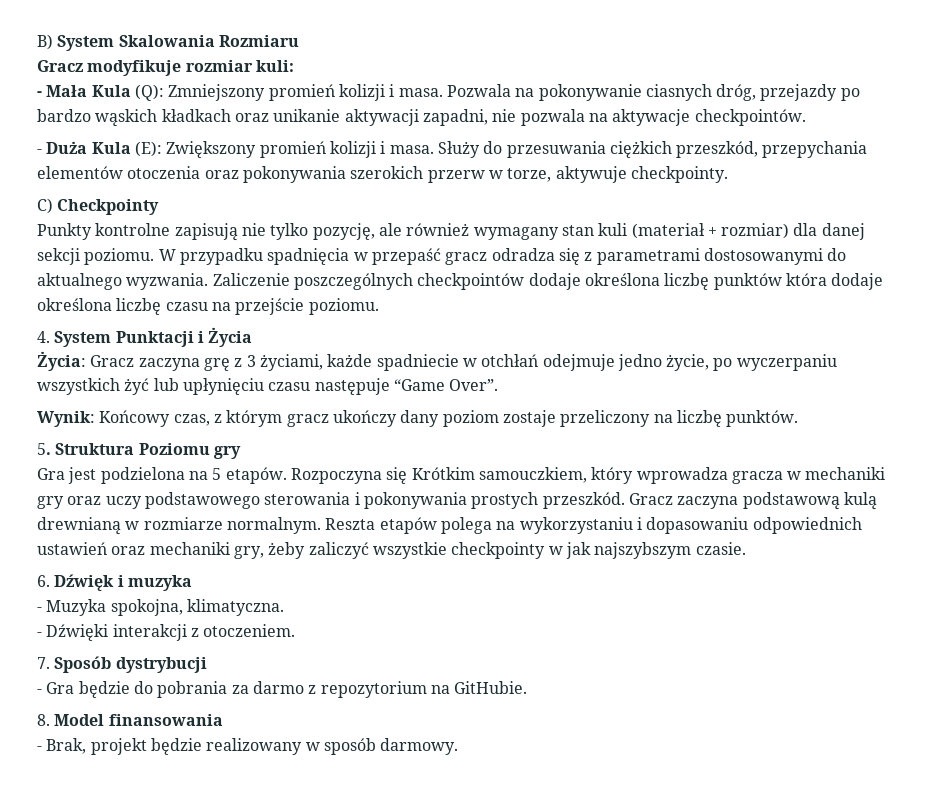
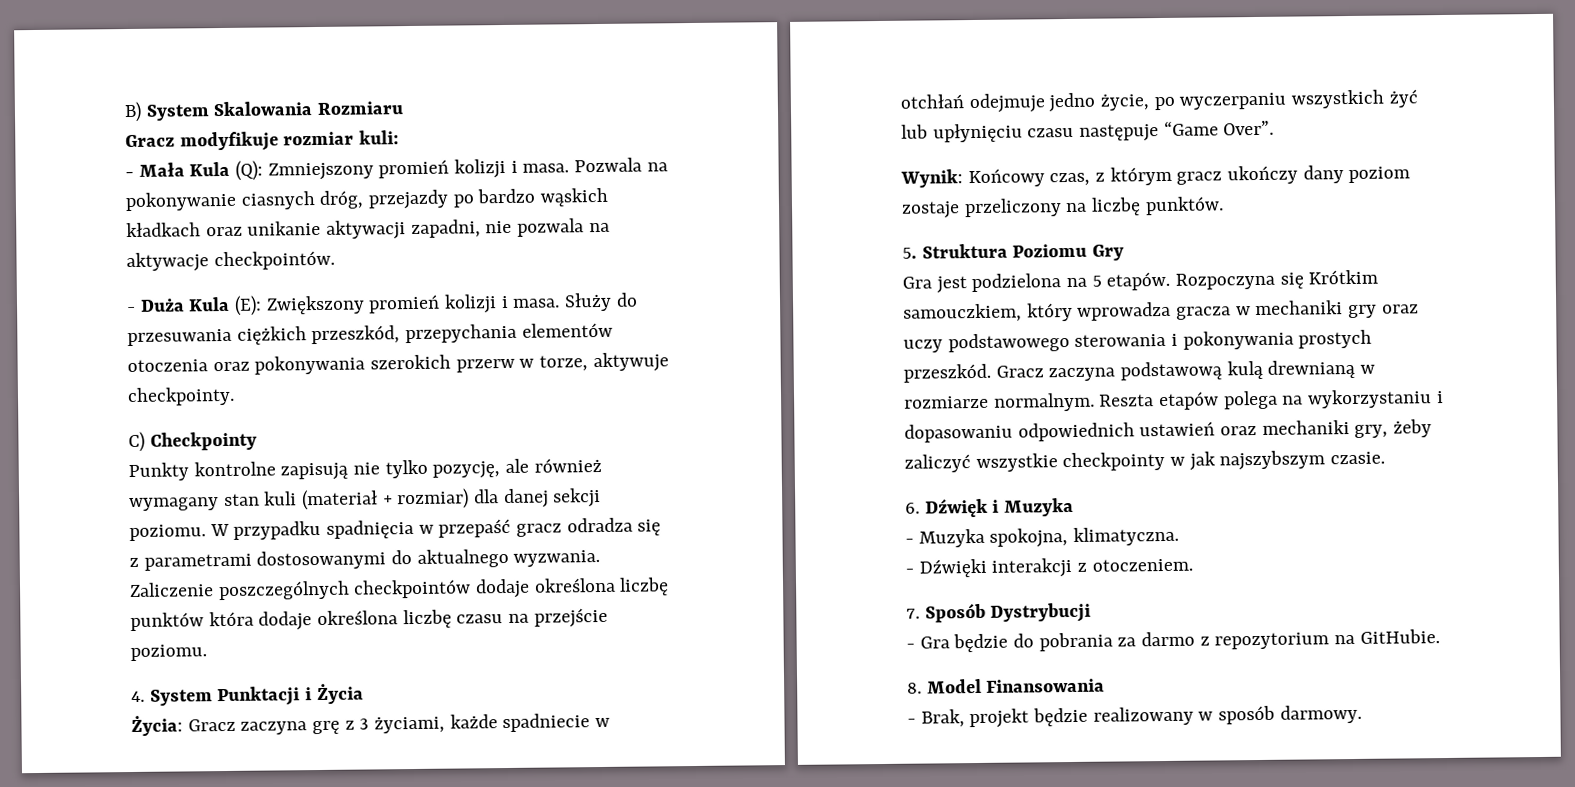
- 5. Struktura Poziomu gry
+ 5. Struktura Poziomu Gry
- 6. Dźwięk i muzyka
+ 6. Dźwięk i Muzyka
- 7. Sposób dystrybucji
+ 7. Sposób Dystrybucji
- 8. Model finansowania
+ 8. Model Finansowania

